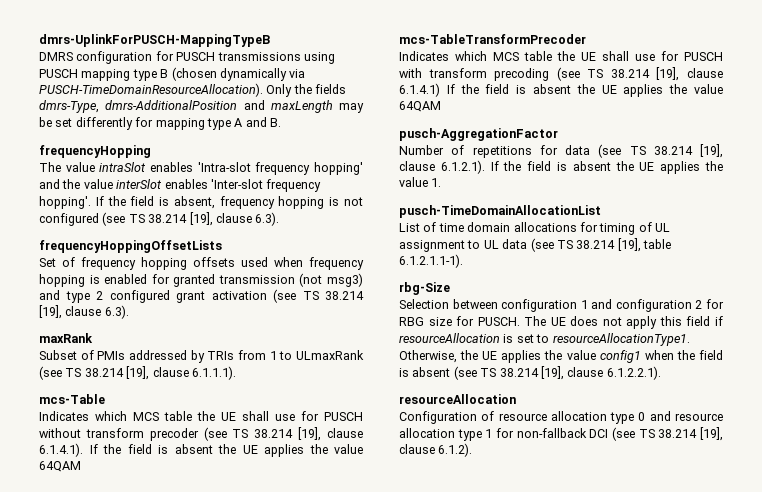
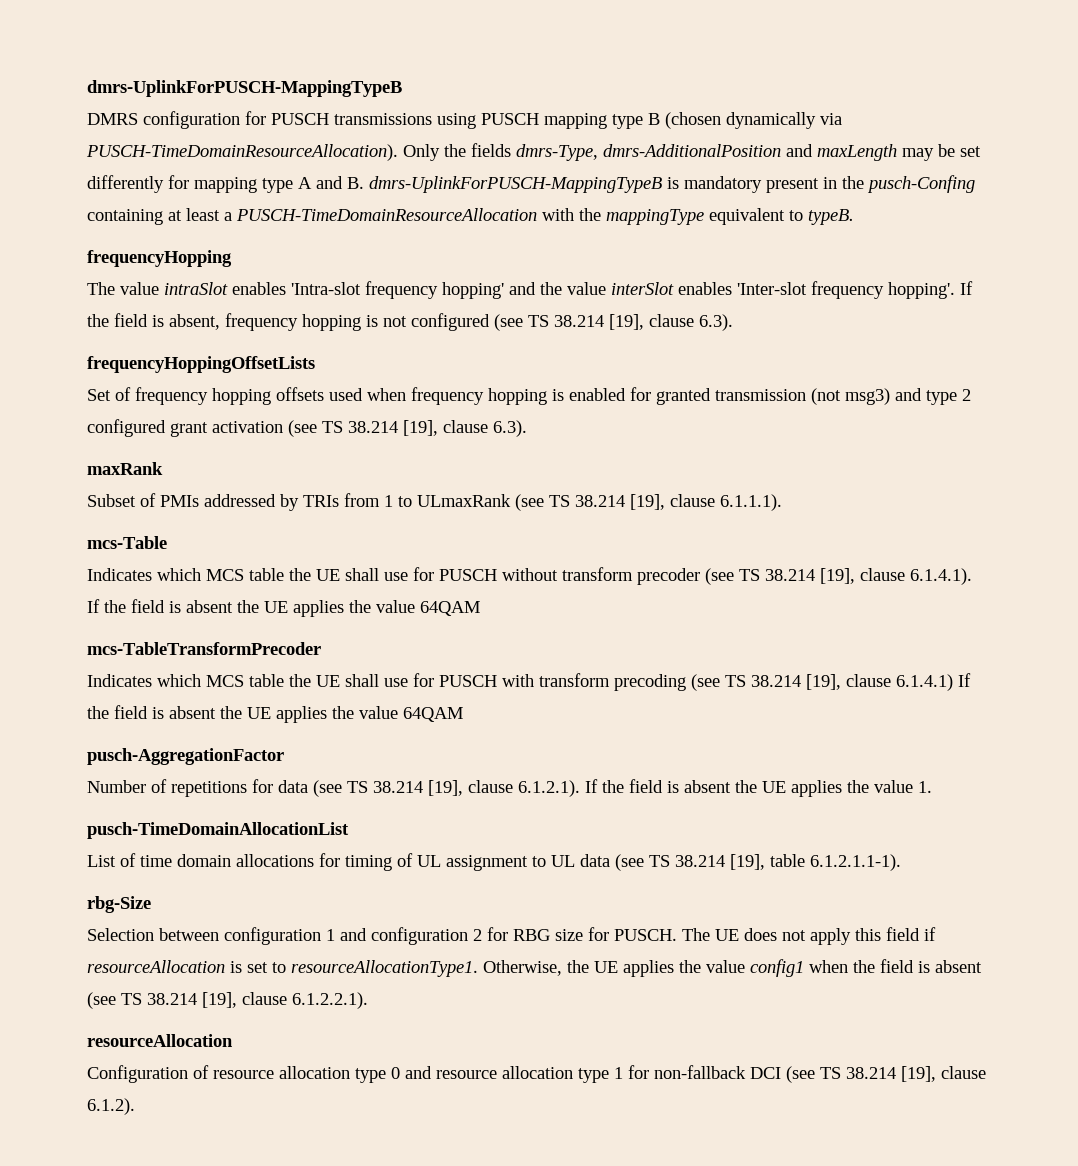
- Only the fields dmrs-Type, dmrs-AdditionalPosition and maxLength may be set differently for mapping type A and B.
+ Only the fields dmrs-Type, dmrs-AdditionalPosition and maxLength may be set differently for mapping type A and B. dmrs-UplinkForPUSCH-MappingTypeB is mandatory present in the pusch-Confing containing at least a PUSCH-TimeDomainResourceAllocation with the mappingType equivalent to typeB.

